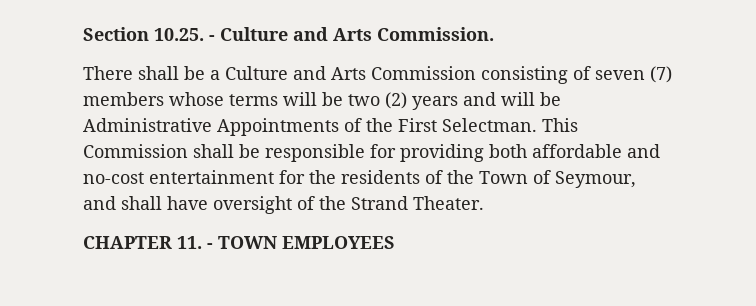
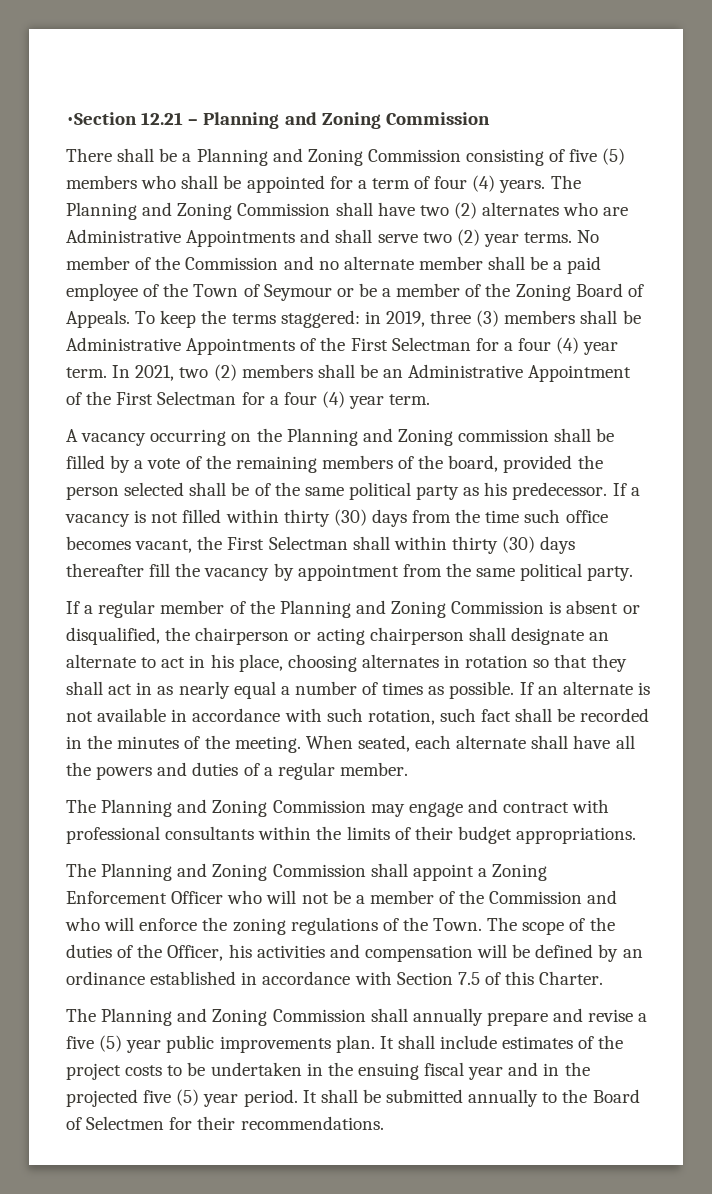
- Section 10.25. - Culture and Arts Commission.
- There shall be a Culture and Arts Commission consisting of seven (7) members whose terms will be two (2) years and will be Administrative Appointments of the First Selectman. This Commission shall be responsible for providing both affordable and no-cost entertainment for the residents of the Town of Seymour, and shall have oversight of the Strand Theater.
- CHAPTER 11. - TOWN EMPLOYEES
+ •Section 12.21 – Planning and Zoning Commission
+ There shall be a Planning and Zoning Commission consisting of five (5) members who shall be appointed for a term of four (4) years. The Planning and Zoning Commission shall have two (2) alternates who are Administrative Appointments and shall serve two (2) year terms. No member of the Commission and no alternate member shall be a paid employee of the Town of Seymour or be a member of the Zoning Board of Appeals. To keep the terms staggered: in 2019, three (3) members shall be Administrative Appointments of the First Selectman for a four (4) year term. In 2021, two (2) members shall be an Administrative Appointment of the First Selectman for a four (4) year term.
+ A vacancy occurring on the Planning and Zoning commission shall be filled by a vote of the remaining members of the board, provided the person selected shall be of the same political party as his predecessor. If a vacancy is not filled within thirty (30) days from the time such office becomes vacant, the First Selectman shall within thirty (30) days thereafter fill the vacancy by appointment from the same political party.
+ If a regular member of the Planning and Zoning Commission is absent or disqualified, the chairperson or acting chairperson shall designate an alternate to act in his place, choosing alternates in rotation so that they shall act in as nearly equal a number of times as possible. If an alternate is not available in accordance with such rotation, such fact shall be recorded in the minutes of the meeting. When seated, each alternate shall have all the powers and duties of a regular member.
+ The Planning and Zoning Commission may engage and contract with professional consultants within the limits of their budget appropriations.
+ The Planning and Zoning Commission shall appoint a Zoning Enforcement Officer who will not be a member of the Commission and who will enforce the zoning regulations of the Town. The scope of the duties of the Officer, his activities and compensation will be defined by an ordinance established in accordance with Section 7.5 of this Charter.
+ The Planning and Zoning Commission shall annually prepare and revise a five (5) year public improvements plan. It shall include estimates of the project costs to be undertaken in the ensuing fiscal year and in the projected five (5) year period. It shall be submitted annually to the Board of Selectmen for their recommendations.

